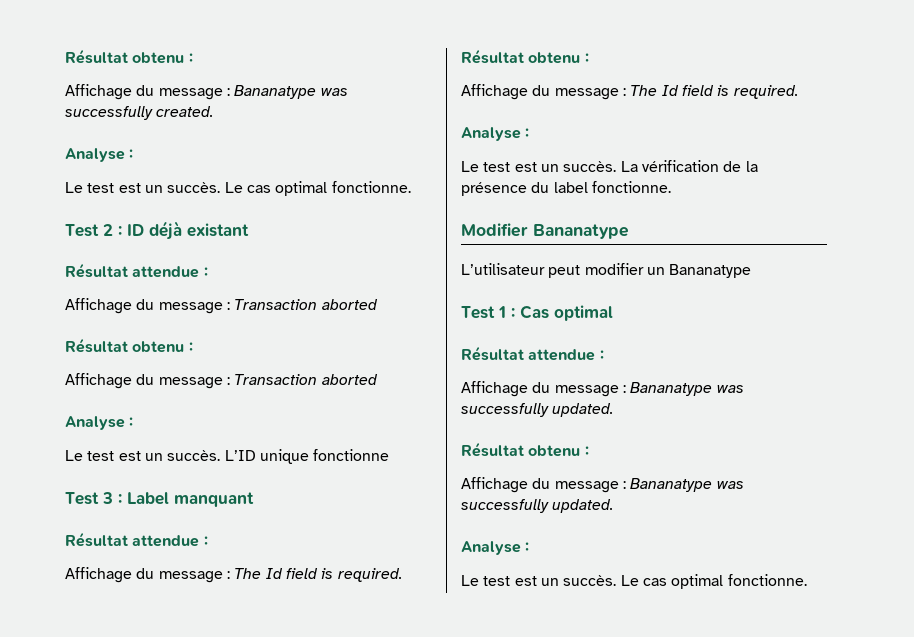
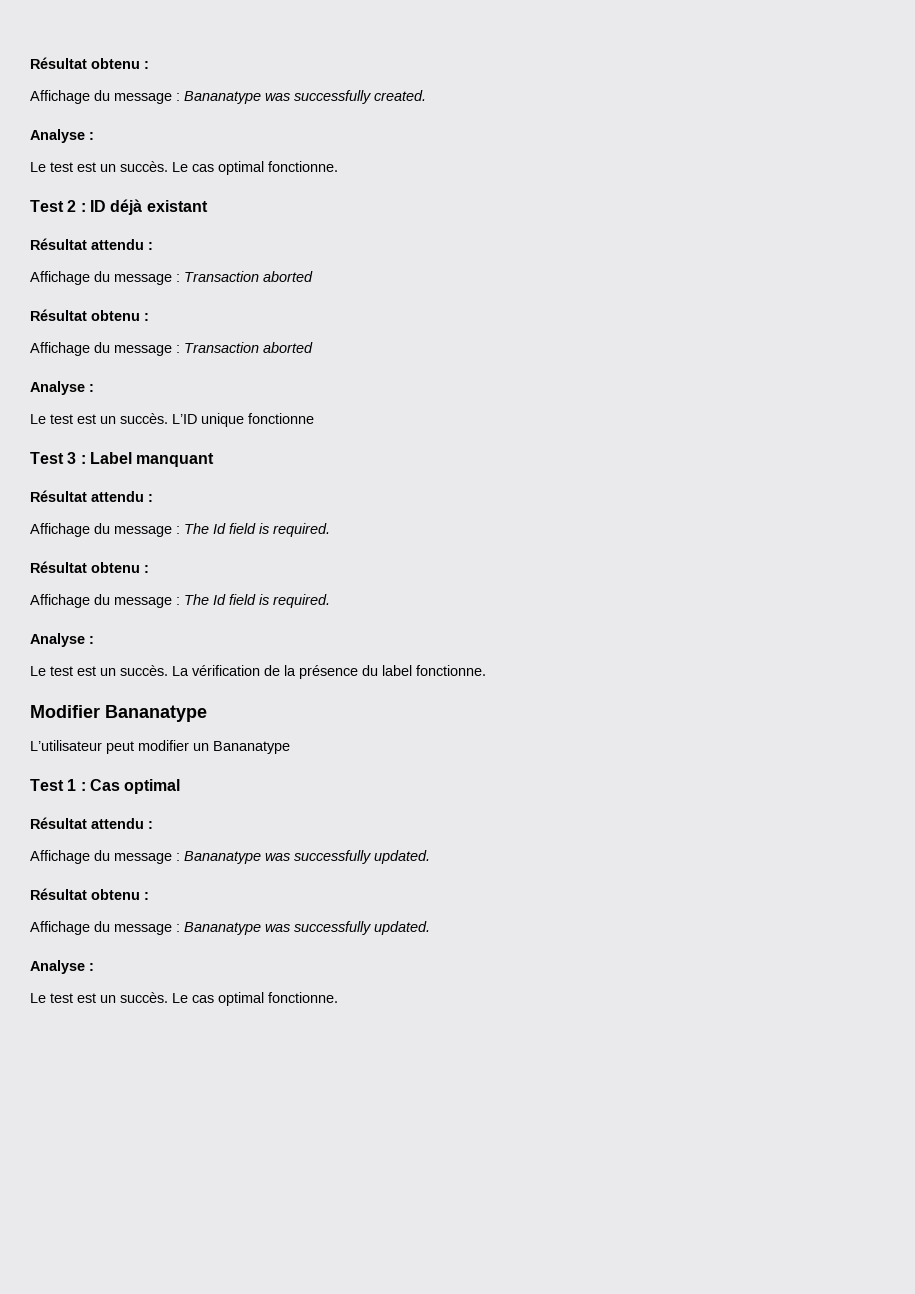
  Test 2 : ID déjà existant
- Résultat attendue :
+ Résultat attendu :
  Test 3 : Label manquant
- Résultat attendue :
+ Résultat attendu :
  Test 1 : Cas optimal
- Résultat attendue :
+ Résultat attendu :

